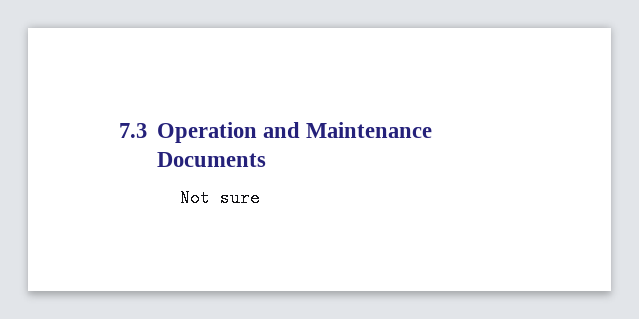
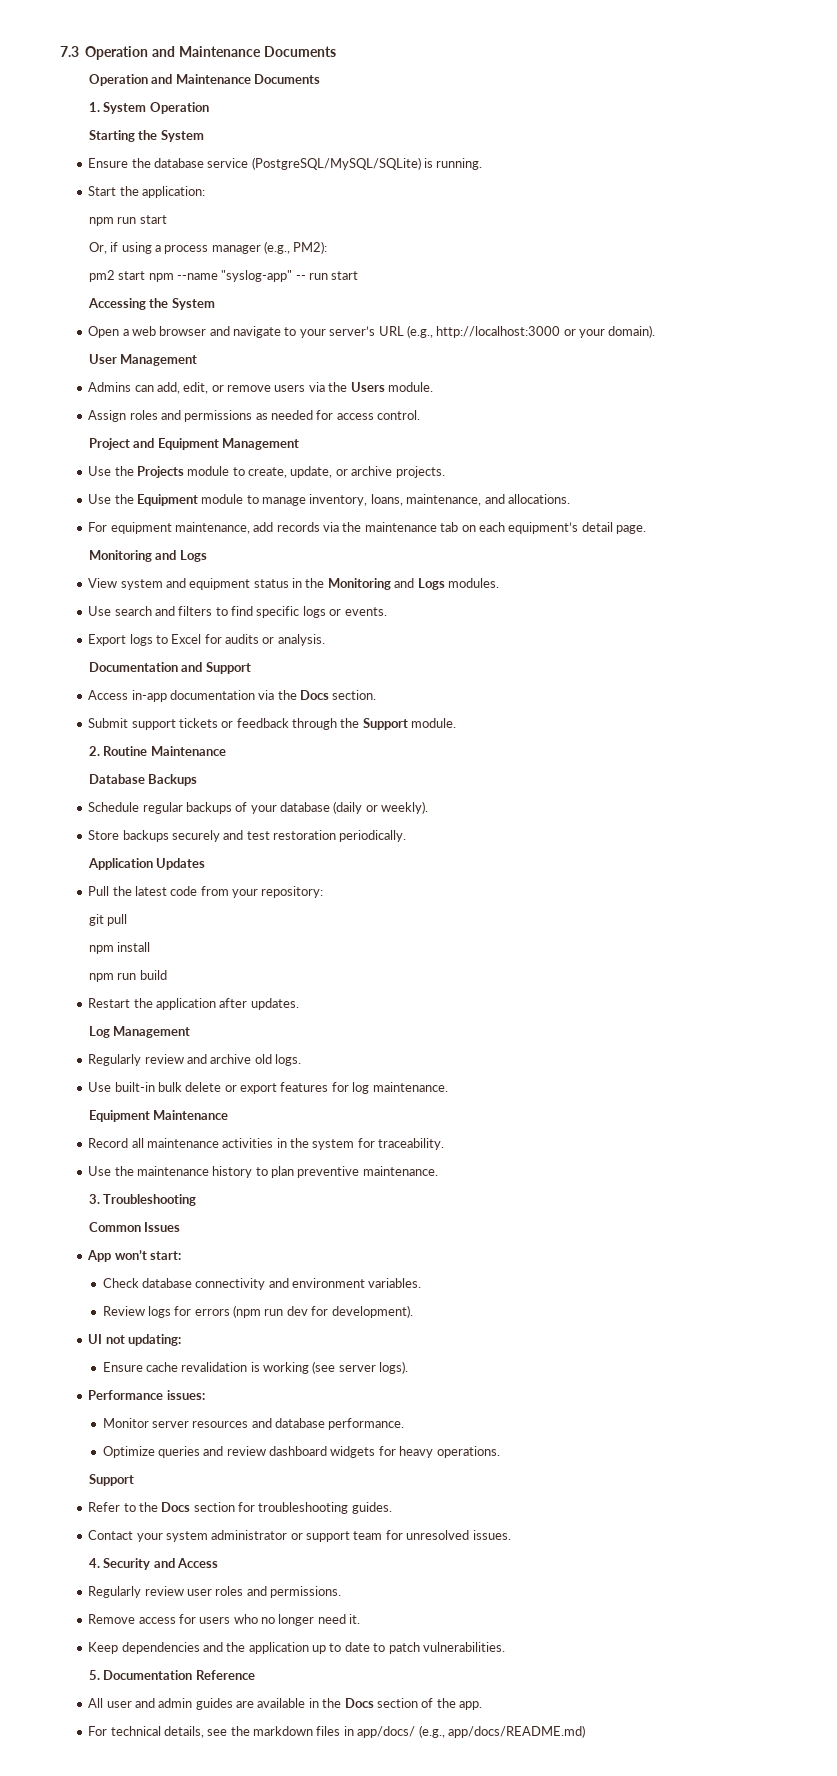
  7.3 Operation and Maintenance Documents
- Not sure
+ Operation and Maintenance Documents
+ 1. System Operation
+ Starting the System
+ Ensure the database service (PostgreSQL/MySQL/SQLite) is running.
+ Start the application:
+ npm run start
+ Or, if using a process manager (e.g., PM2):
+ pm2 start npm --name "syslog-app" -- run start
+ Accessing the System
+ Open a web browser and navigate to your server’s URL (e.g., http://localhost:3000 or your domain).
+ User Management
+ Admins can add, edit, or remove users via the Users module.
+ Assign roles and permissions as needed for access control.
+ Project and Equipment Management
+ Use the Projects module to create, update, or archive projects.
+ Use the Equipment module to manage inventory, loans, maintenance, and allocations.
+ For equipment maintenance, add records via the maintenance tab on each equipment’s detail page.
+ Monitoring and Logs
+ View system and equipment status in the Monitoring and Logs modules.
+ Use search and filters to find specific logs or events.
+ Export logs to Excel for audits or analysis.
+ Documentation and Support
+ Access in-app documentation via the Docs section.
+ Submit support tickets or feedback through the Support module.
+ 2. Routine Maintenance
+ Database Backups
+ Schedule regular backups of your database (daily or weekly).
+ Store backups securely and test restoration periodically.
+ Application Updates
+ Pull the latest code from your repository:
+ git pull
+ npm install
+ npm run build
+ Restart the application after updates.
+ Log Management
+ Regularly review and archive old logs.
+ Use built-in bulk delete or export features for log maintenance.
+ Equipment Maintenance
+ Record all maintenance activities in the system for traceability.
+ Use the maintenance history to plan preventive maintenance.
+ 3. Troubleshooting
+ Common Issues
+ App won’t start:
+ Check database connectivity and environment variables.
+ Review logs for errors (npm run dev for development).
+ UI not updating:
+ Ensure cache revalidation is working (see server logs).
+ Performance issues:
+ Monitor server resources and database performance.
+ Optimize queries and review dashboard widgets for heavy operations.
+ Support
+ Refer to the Docs section for troubleshooting guides.
+ Contact your system administrator or support team for unresolved issues.
+ 4. Security and Access
+ Regularly review user roles and permissions.
+ Remove access for users who no longer need it.
+ Keep dependencies and the application up to date to patch vulnerabilities.
+ 5. Documentation Reference
+ All user and admin guides are available in the Docs section of the app.
+ For technical details, see the markdown files in app/docs/ (e.g., app/docs/README.md)

